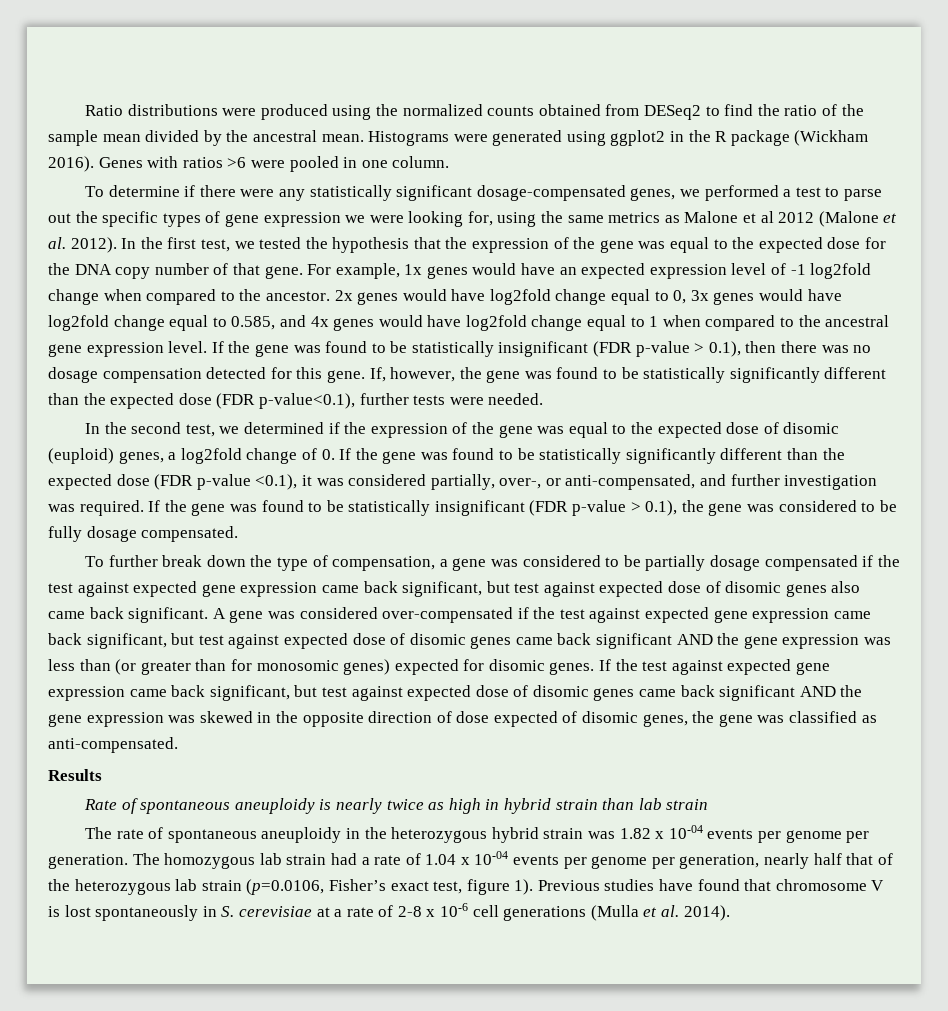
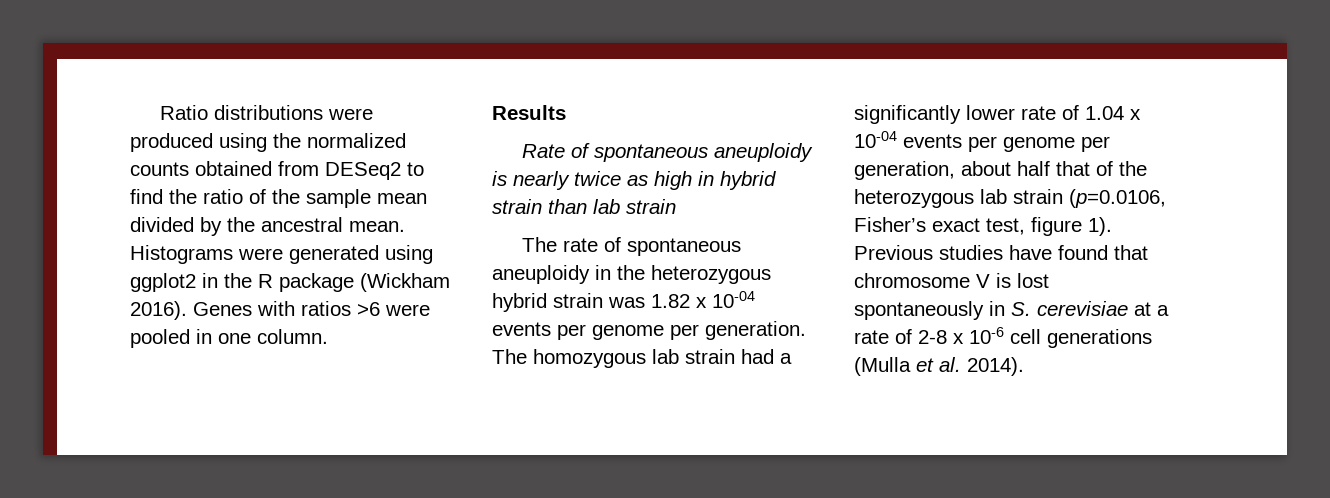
- To determine if there were any statistically significant dosage-compensated genes, we performed a test to parse out the specific types of gene expression we were looking for, using the same metrics as Malone et al 2012 (Malone et al. 2012). In the first test, we tested the hypothesis that the expression of the gene was equal to the expected dose for the DNA copy number of that gene. For example, 1x genes would have an expected expression level of -1 log2fold change when compared to the ancestor. 2x genes would have log2fold change equal to 0, 3x genes would have log2fold change equal to 0.585, and 4x genes would have log2fold change equal to 1 when compared to the ancestral gene expression level. If the gene was found to be statistically insignificant (FDR p-value > 0.1), then there was no dosage compensation detected for this gene. If, however, the gene was found to be statistically significantly different than the expected dose (FDR p-value<0.1), further tests were needed.
- In the second test, we determined if the expression of the gene was equal to the expected dose of disomic (euploid) genes, a log2fold change of 0. If the gene was found to be statistically significantly different than the expected dose (FDR p-value <0.1), it was considered partially, over-, or anti-compensated, and further investigation was required. If the gene was found to be statistically insignificant (FDR p-value > 0.1), the gene was considered to be fully dosage compensated.
- To further break down the type of compensation, a gene was considered to be partially dosage compensated if the test against expected gene expression came back significant, but test against expected dose of disomic genes also came back significant. A gene was considered over-compensated if the test against expected gene expression came back significant, but test against expected dose of disomic genes came back significant AND the gene expression was less than (or greater than for monosomic genes) expected for disomic genes. If the test against expected gene expression came back significant, but test against expected dose of disomic genes came back significant AND the gene expression was skewed in the opposite direction of dose expected of disomic genes, the gene was classified as anti-compensated.
- The homozygous lab strain had a rate of 1.04 x 10-04 events per genome per generation, nearly half that of the heterozygous lab strain (p=0.0106, Fisher’s exact test, figure 1).
+ The homozygous lab strain had a significantly lower rate of 1.04 x 10-04 events per genome per generation, about half that of the heterozygous lab strain (p=0.0106, Fisher’s exact test, figure 1).

